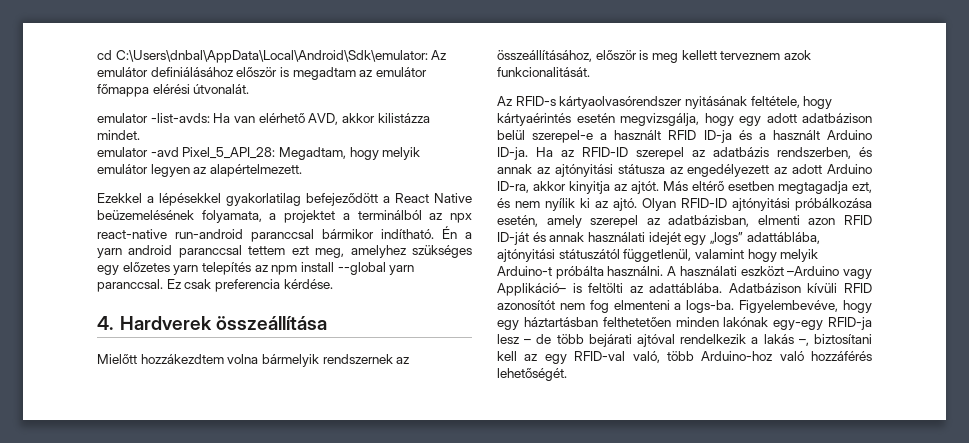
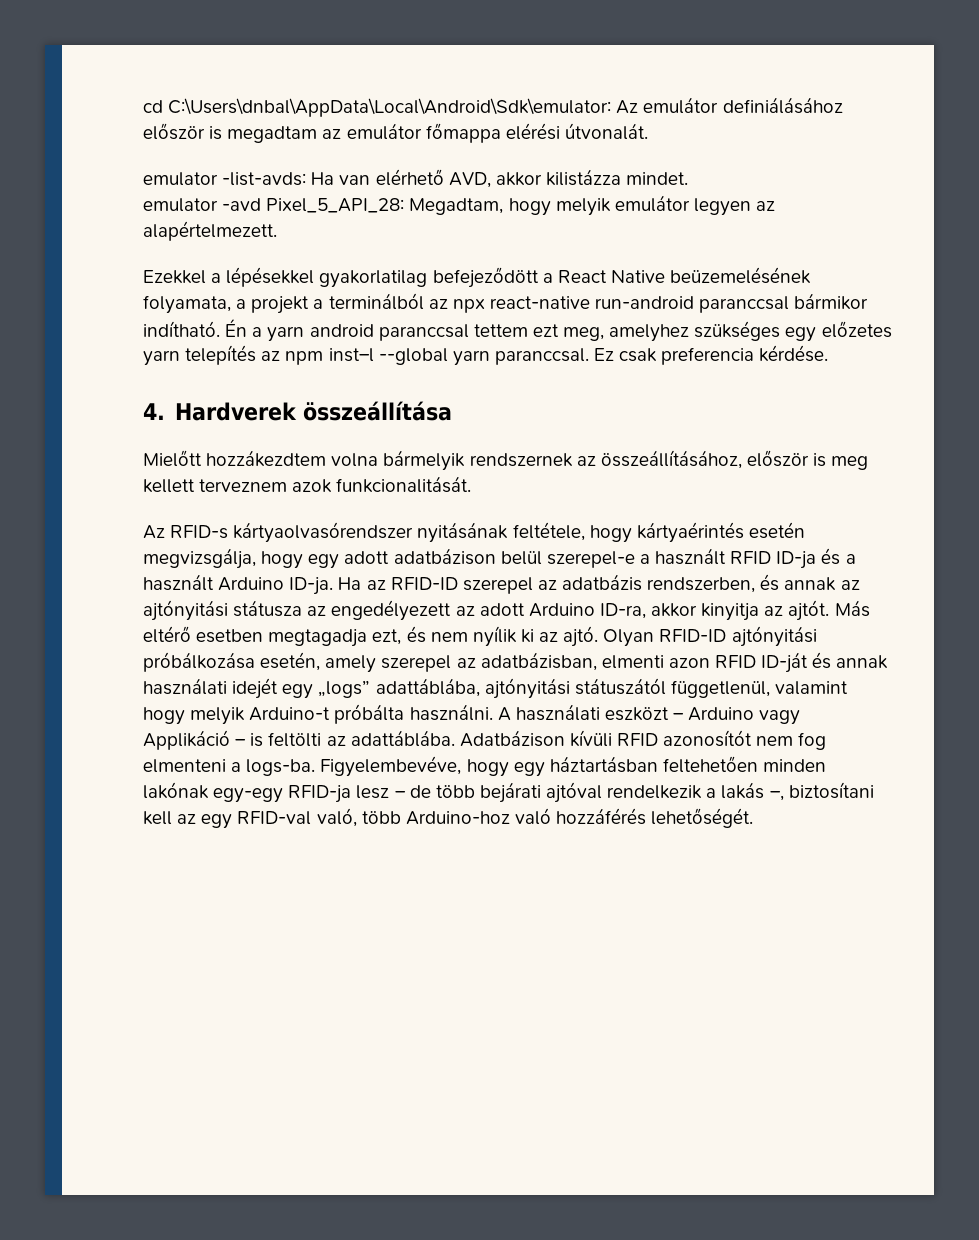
- Ezekkel a lépésekkel gyakorlatilag befejeződött a React Native beüzemelésének folyamata, a projektet a terminálból az npx react-native run-android paranccsal bármikor indítható.
+ Ezekkel a lépésekkel gyakorlatilag befejeződött a React Native beüzemelésének folyamata, a projekt a terminálból az npx react-native run-android paranccsal bármikor indítható.
- Én a yarn android paranccsal tettem ezt meg, amelyhez szükséges egy előzetes yarn telepítés az npm install --global yarn paranccsal.
+ Én a yarn android paranccsal tettem ezt meg, amelyhez szükséges egy előzetes yarn telepítés az npm inst–l --global yarn paranccsal.
- A használati eszközt –Arduino vagy Applikáció– is feltölti az adattáblába.
+ A használati eszközt – Arduino vagy Applikáció – is feltölti az adattáblába.
- Figyelembevéve, hogy egy háztartásban felthetetően minden lakónak egy-egy RFID-ja lesz – de több bejárati ajtóval rendelkezik a lakás –, biztosítani kell az egy RFID-val való, több Arduino-hoz való hozzáférés lehetőségét.
+ Figyelembevéve, hogy egy háztartásban feltehetően minden lakónak egy-egy RFID-ja lesz – de több bejárati ajtóval rendelkezik a lakás –, biztosítani kell az egy RFID-val való, több Arduino-hoz való hozzáférés lehetőségét.

